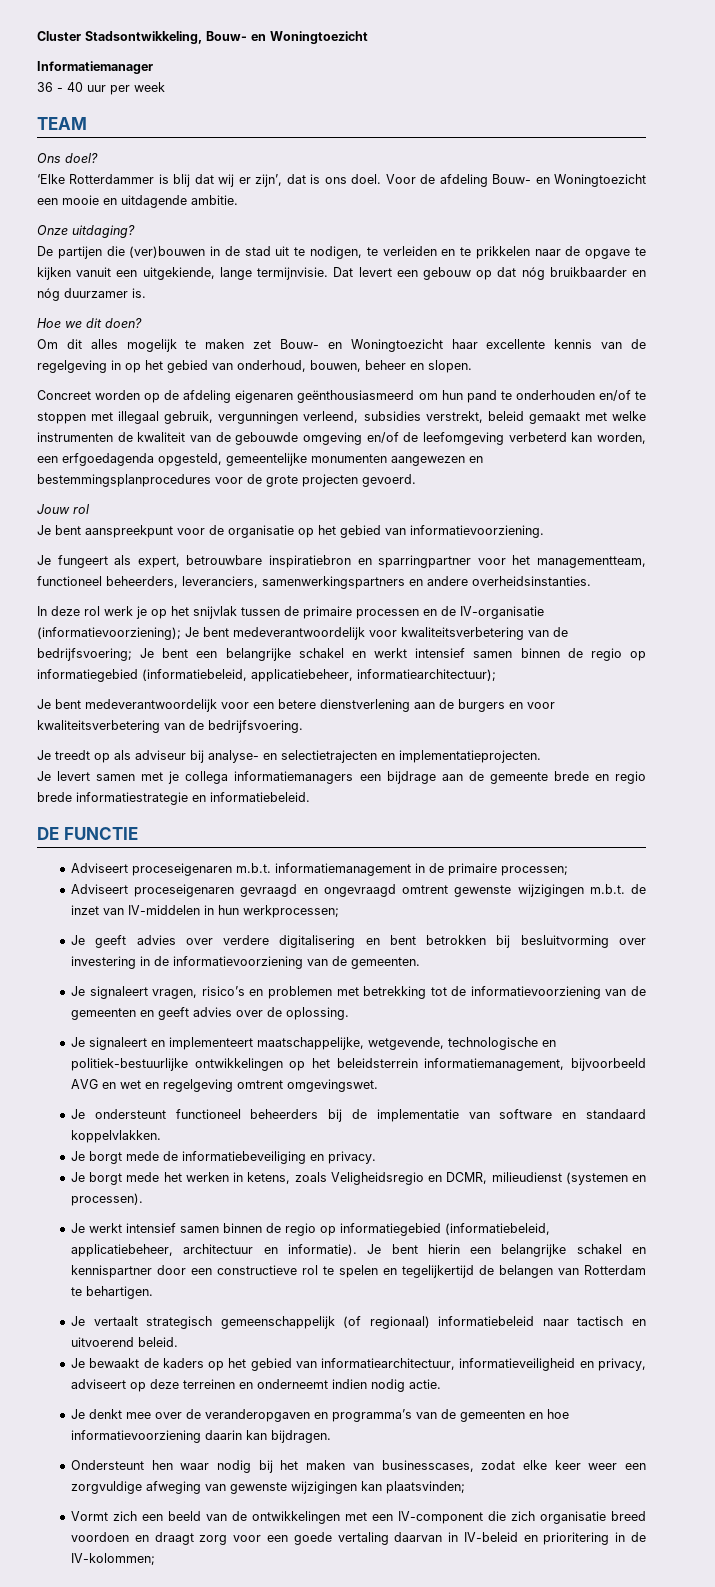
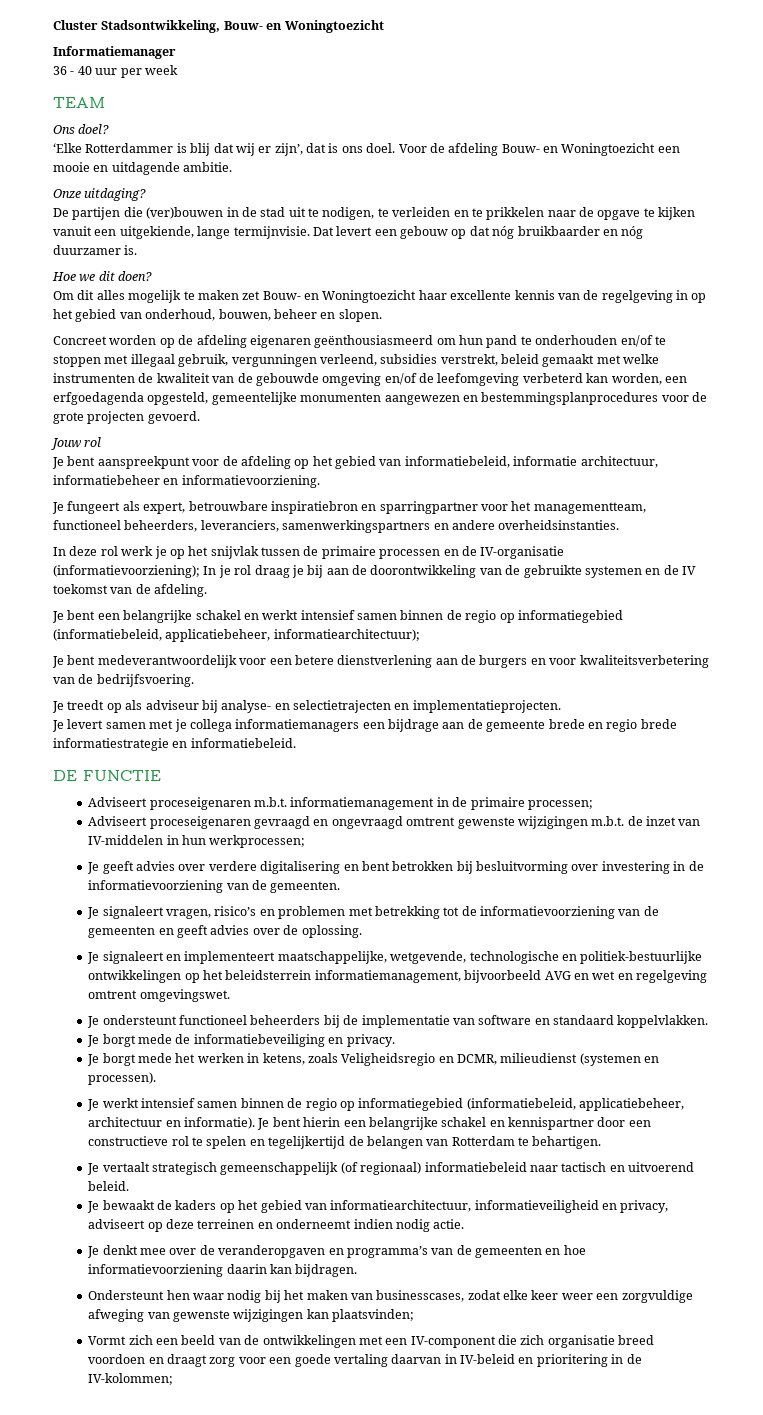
- Je bent aanspreekpunt voor de organisatie op het gebied van informatievoorziening.
+ Je bent aanspreekpunt voor de afdeling op het gebied van informatiebeleid, informatie architectuur, informatiebeheer en informatievoorziening.
- In deze rol werk je op het snijvlak tussen de primaire processen en de IV-organisatie (informatievoorziening); Je bent medeverantwoordelijk voor kwaliteitsverbetering van de bedrijfsvoering; Je bent een belangrijke schakel en werkt intensief samen binnen de regio op informatiegebied (informatiebeleid, applicatiebeheer, informatiearchitectuur);
+ In deze rol werk je op het snijvlak tussen de primaire processen en de IV-organisatie (informatievoorziening); In je rol draag je bij aan de doorontwikkeling van de gebruikte systemen en de IV toekomst van de afdeling.
+ Je bent een belangrijke schakel en werkt intensief samen binnen de regio op informatiegebied (informatiebeleid, applicatiebeheer, informatiearchitectuur);

